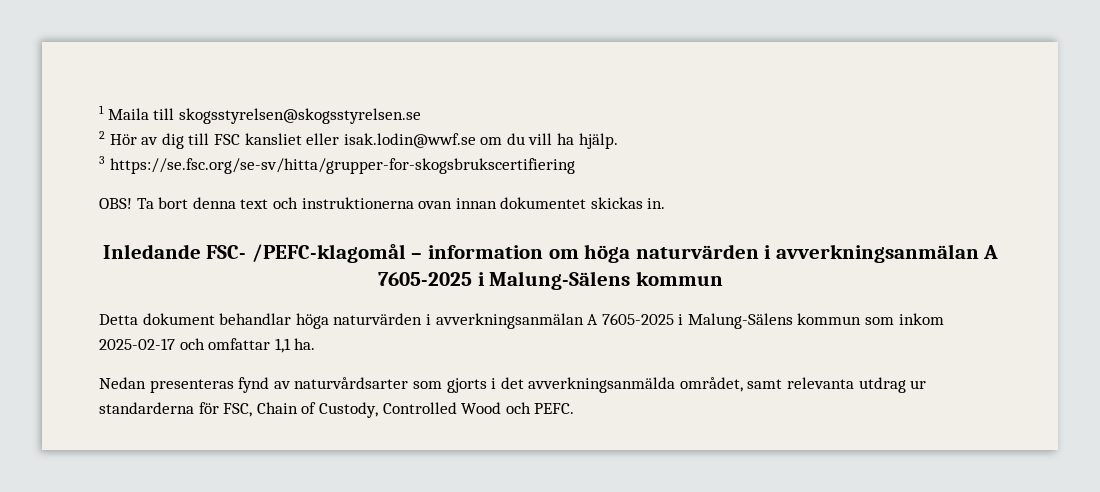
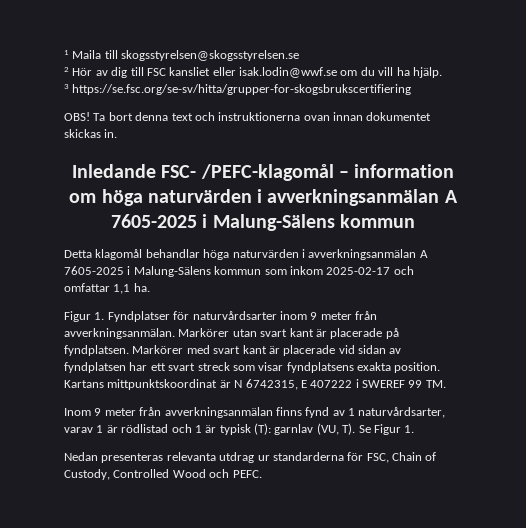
- Detta dokument behandlar höga naturvärden i avverkningsanmälan A 7605-2025 i Malung-Sälens kommun som inkom 2025-02-17 och omfattar 1,1 ha.
+ Detta klagomål behandlar höga naturvärden i avverkningsanmälan A 7605-2025 i Malung-Sälens kommun som inkom 2025-02-17 och omfattar 1,1 ha.
- Nedan presenteras fynd av naturvårdsarter som gjorts i det avverkningsanmälda området, samt relevanta utdrag ur standarderna för FSC, Chain of Custody, Controlled Wood och PEFC.
+ Figur 1. Fyndplatser för naturvårdsarter inom 9 meter från avverkningsanmälan. Markörer utan svart kant är placerade på fyndplatsen. Markörer med svart kant är placerade vid sidan av fyndplatsen har ett svart streck som visar fyndplatsens exakta position. Kartans mittpunktskoordinat är N 6742315, E 407222 i SWEREF 99 TM.
+ Inom 9 meter från avverkningsanmälan finns fynd av 1 naturvårdsarter, varav 1 är rödlistad och 1 är typisk (T): garnlav (VU, T). Se Figur 1.
+ Nedan presenteras relevanta utdrag ur standarderna för FSC, Chain of Custody, Controlled Wood och PEFC.

